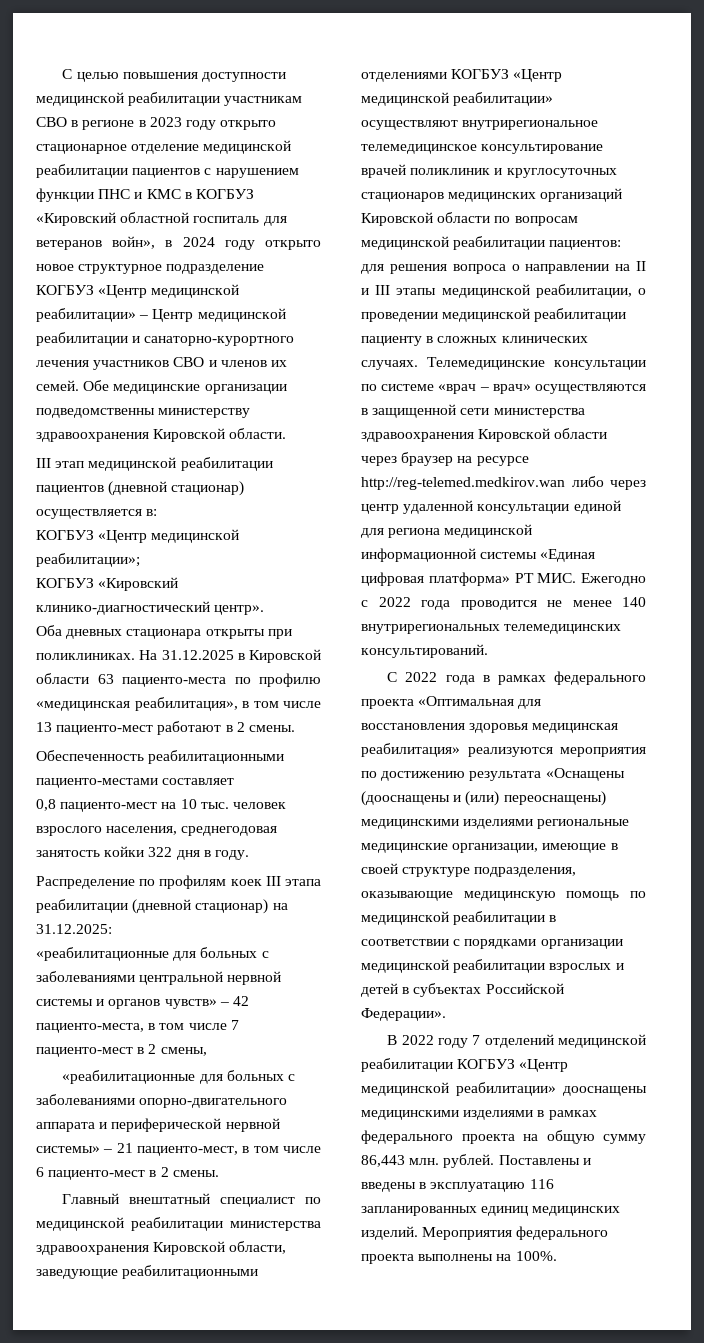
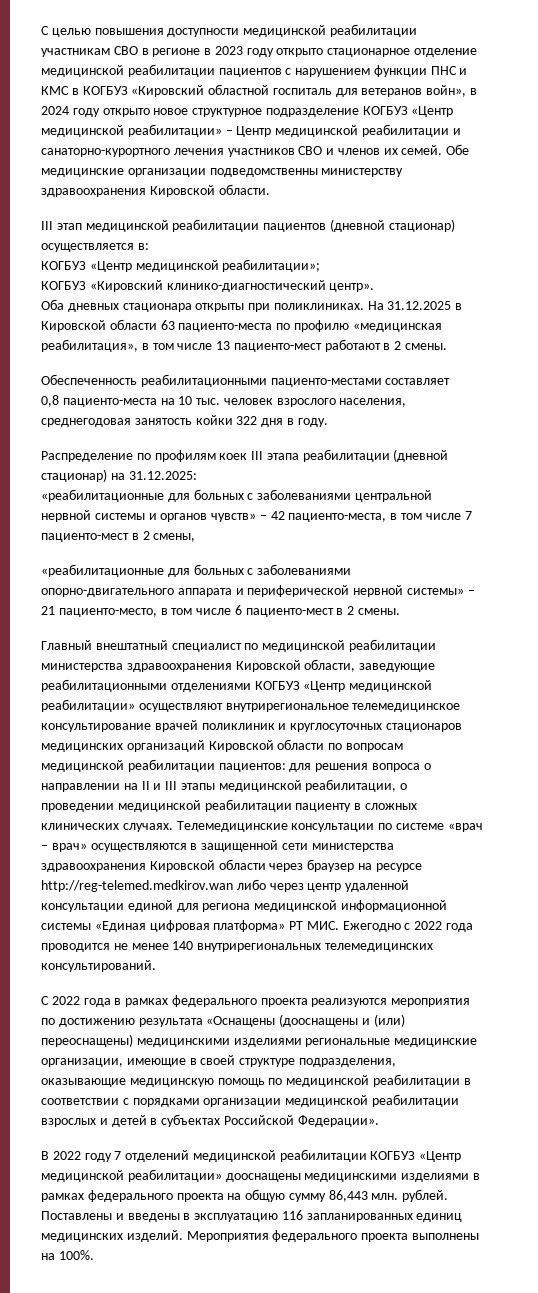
- 0,8 пациенто-мест на 10 тыс. человек взрослого населения, среднегодовая занятость койки 322 дня в году.
+ 0,8 пациенто-места на 10 тыс. человек взрослого населения, среднегодовая занятость койки 322 дня в году.
- «реабилитационные для больных с заболеваниями опорно-двигательного аппарата и периферической нервной системы» – 21 пациенто-мест, в том числе 6 пациенто-мест в 2 смены.
+ «реабилитационные для больных с заболеваниями опорно-двигательного аппарата и периферической нервной системы» – 21 пациенто-место, в том числе 6 пациенто-мест в 2 смены.
- С 2022 года в рамках федерального проекта «Оптимальная для восстановления здоровья медицинская реабилитация» реализуются мероприятия по достижению результата «Оснащены (дооснащены и (или) переоснащены) медицинскими изделиями региональные медицинские организации, имеющие в своей структуре подразделения, оказывающие медицинскую помощь по медицинской реабилитации в соответствии с порядками организации медицинской реабилитации взрослых и детей в субъектах Российской Федерации».
+ С 2022 года в рамках федерального проекта реализуются мероприятия по достижению результата «Оснащены (дооснащены и (или) переоснащены) медицинскими изделиями региональные медицинские организации, имеющие в своей структуре подразделения, оказывающие медицинскую помощь по медицинской реабилитации в соответствии с порядками организации медицинской реабилитации взрослых и детей в субъектах Российской Федерации».

